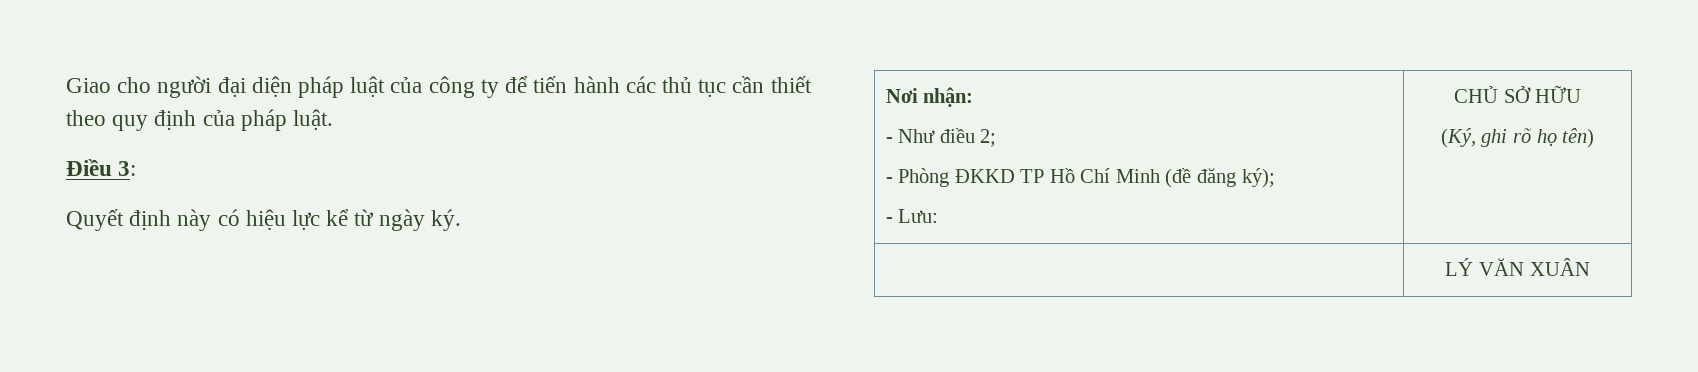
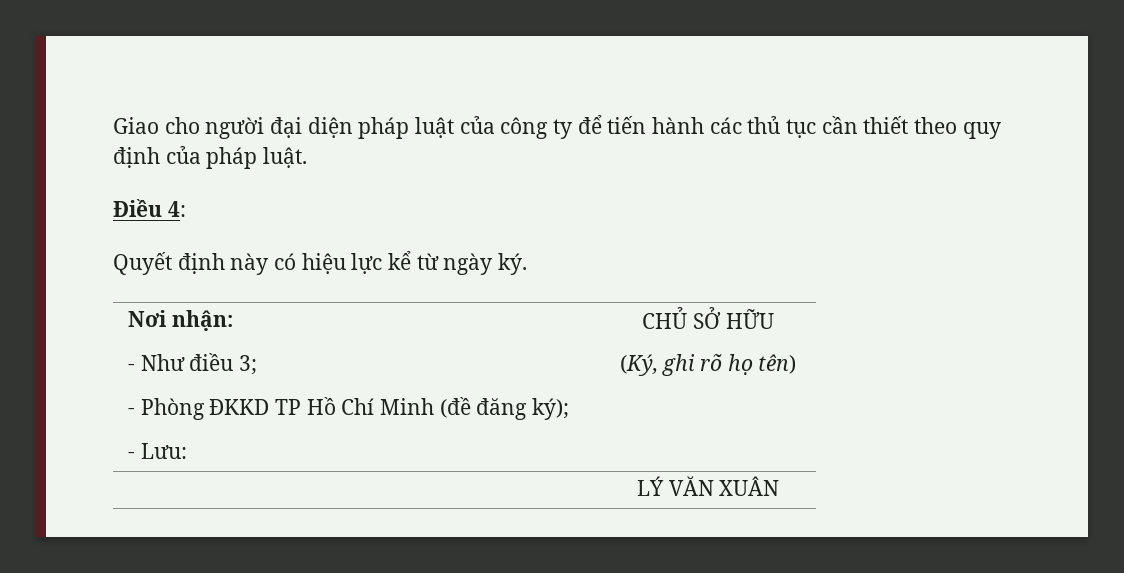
- Điều 3:
+ Điều 4:
  Nơi nhận:
- - Như điều 2;
+ - Như điều 3;

